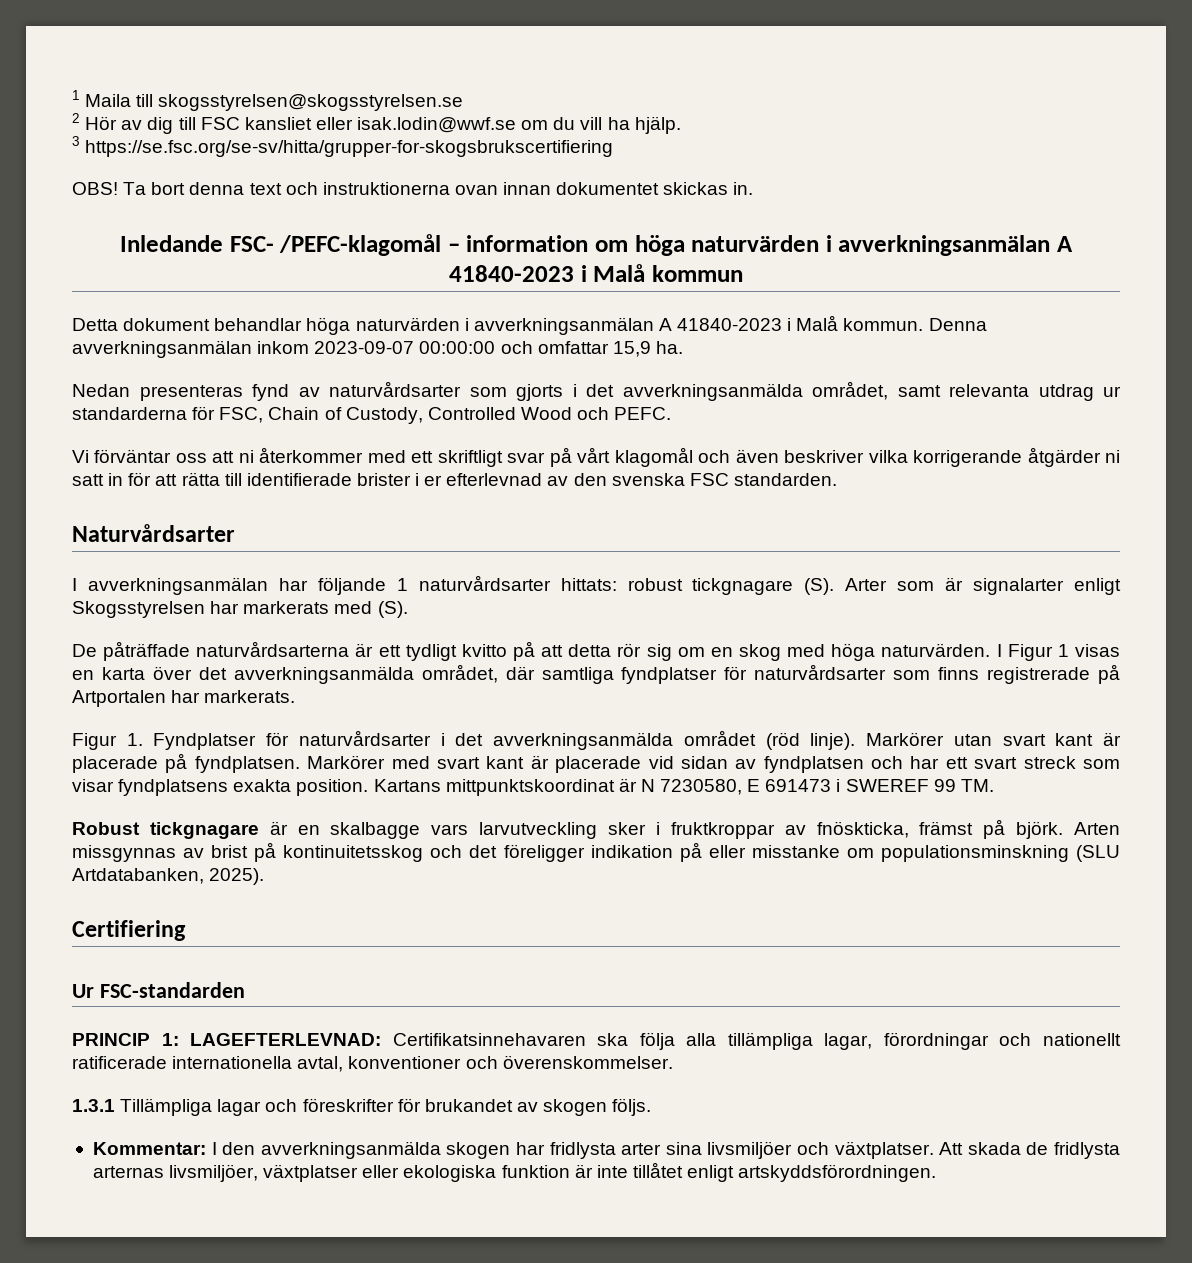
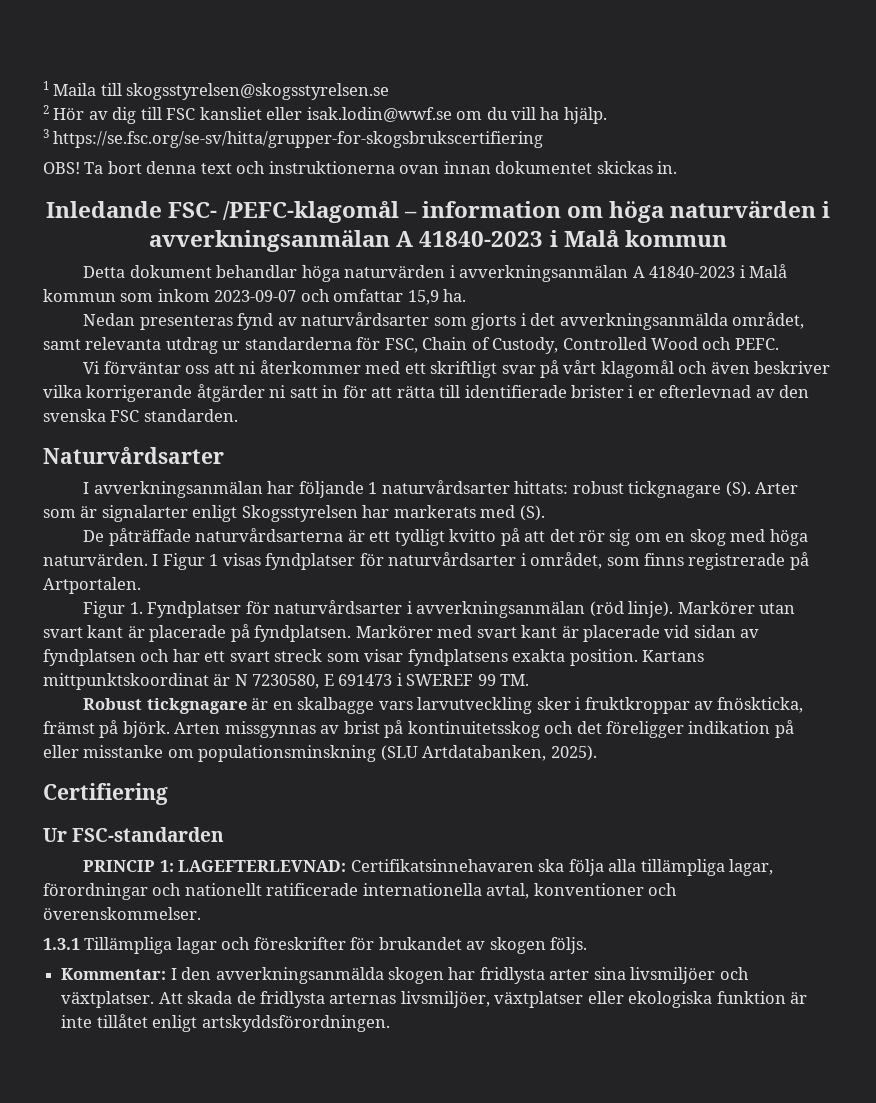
- Detta dokument behandlar höga naturvärden i avverkningsanmälan A 41840-2023 i Malå kommun. Denna avverkningsanmälan inkom 2023-09-07 00:00:00 och omfattar 15,9 ha.
+ Detta dokument behandlar höga naturvärden i avverkningsanmälan A 41840-2023 i Malå kommun som inkom 2023-09-07 och omfattar 15,9 ha.
- De påträffade naturvårdsarterna är ett tydligt kvitto på att detta rör sig om en skog med höga naturvärden.
+ De påträffade naturvårdsarterna är ett tydligt kvitto på att det rör sig om en skog med höga naturvärden.
- I Figur 1 visas en karta över det avverkningsanmälda området, där samtliga fyndplatser för naturvårdsarter som finns registrerade på Artportalen har markerats.
+ I Figur 1 visas fyndplatser för naturvårdsarter i området, som finns registrerade på Artportalen.
- Figur 1. Fyndplatser för naturvårdsarter i det avverkningsanmälda området (röd linje).
+ Figur 1. Fyndplatser för naturvårdsarter i avverkningsanmälan (röd linje).

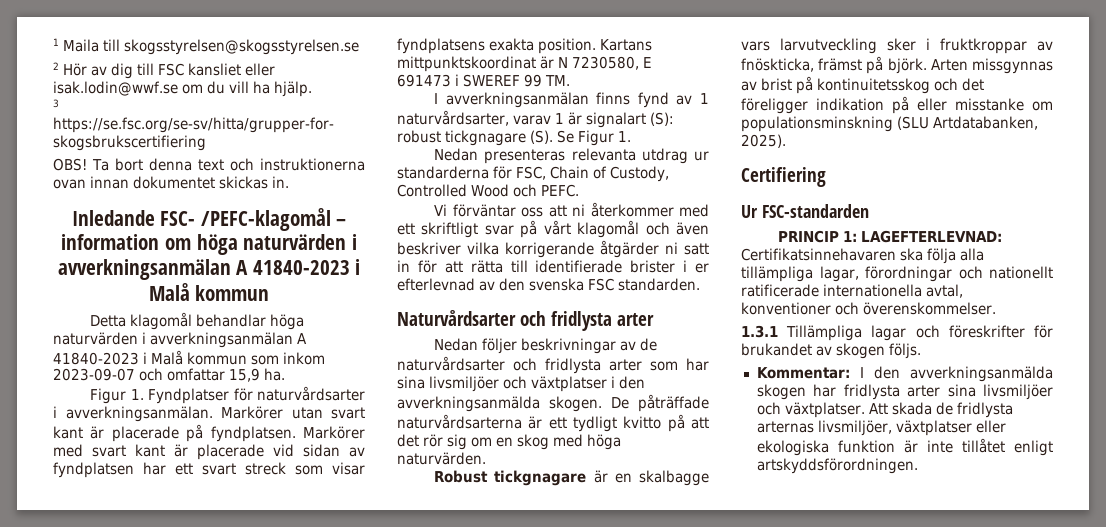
- Detta dokument behandlar höga naturvärden i avverkningsanmälan A 41840-2023 i Malå kommun som inkom 2023-09-07 och omfattar 15,9 ha.
+ Detta klagomål behandlar höga naturvärden i avverkningsanmälan A 41840-2023 i Malå kommun som inkom 2023-09-07 och omfattar 15,9 ha.
- Nedan presenteras fynd av naturvårdsarter som gjorts i det avverkningsanmälda området, samt relevanta utdrag ur standarderna för FSC, Chain of Custody, Controlled Wood och PEFC.
+ Figur 1. Fyndplatser för naturvårdsarter i avverkningsanmälan. Markörer utan svart kant är placerade på fyndplatsen. Markörer med svart kant är placerade vid sidan av fyndplatsen har ett svart streck som visar fyndplatsens exakta position. Kartans mittpunktskoordinat är N 7230580, E 691473 i SWEREF 99 TM.
+ I avverkningsanmälan finns fynd av 1 naturvårdsarter, varav 1 är signalart (S): robust tickgnagare (S). Se Figur 1.
+ Nedan presenteras relevanta utdrag ur standarderna för FSC, Chain of Custody, Controlled Wood och PEFC.
- Naturvårdsarter
- I avverkningsanmälan har följande 1 naturvårdsarter hittats: robust tickgnagare (S). Arter som är signalarter enligt Skogsstyrelsen har markerats med (S).
- De påträffade naturvårdsarterna är ett tydligt kvitto på att det rör sig om en skog med höga naturvärden. I Figur 1 visas fyndplatser för naturvårdsarter i området, som finns registrerade på Artportalen.
- Figur 1. Fyndplatser för naturvårdsarter i avverkningsanmälan (röd linje). Markörer utan svart kant är placerade på fyndplatsen. Markörer med svart kant är placerade vid sidan av fyndplatsen och har ett svart streck som visar fyndplatsens exakta position. Kartans mittpunktskoordinat är N 7230580, E 691473 i SWEREF 99 TM.
+ Naturvårdsarter och fridlysta arter
+ Nedan följer beskrivningar av de naturvårdsarter och fridlysta arter som har sina livsmiljöer och växtplatser i den avverkningsanmälda skogen. De påträffade naturvårdsarterna är ett tydligt kvitto på att det rör sig om en skog med höga naturvärden.

